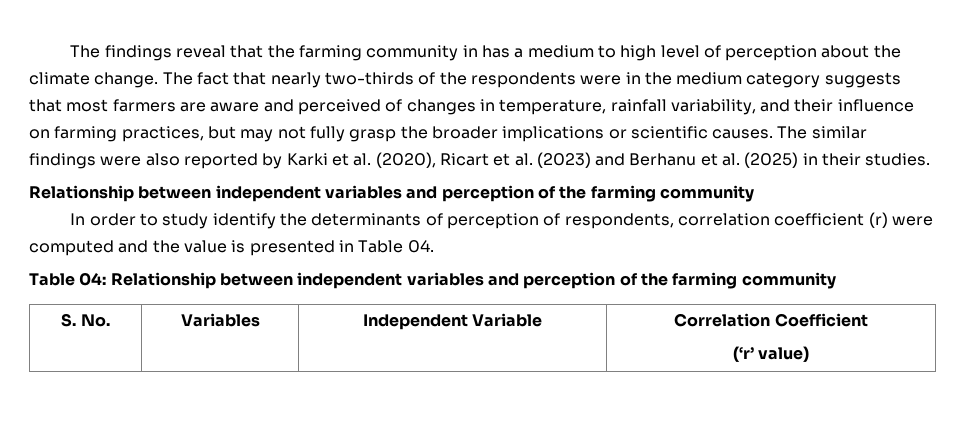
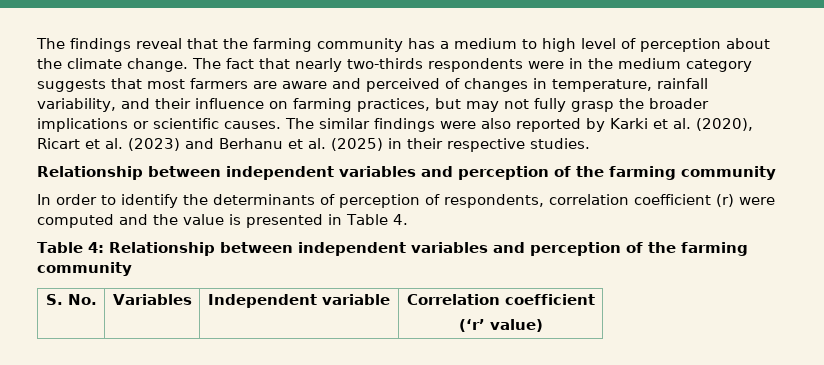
- The findings reveal that the farming community in has a medium to high level of perception about the climate change.
+ The findings reveal that the farming community has a medium to high level of perception about the climate change.
- The fact that nearly two-thirds of the respondents were in the medium category suggests that most farmers are aware and perceived of changes in temperature, rainfall variability, and their influence on farming practices, but may not fully grasp the broader implications or scientific causes.
+ The fact that nearly two-thirds respondents were in the medium category suggests that most farmers are aware and perceived of changes in temperature, rainfall variability, and their influence on farming practices, but may not fully grasp the broader implications or scientific causes.
- The similar findings were also reported by Karki et al. (2020), Ricart et al. (2023) and Berhanu et al. (2025) in their studies.
+ The similar findings were also reported by Karki et al. (2020), Ricart et al. (2023) and Berhanu et al. (2025) in their respective studies.
- In order to study identify the determinants of perception of respondents, correlation coefficient (r) were computed and the value is presented in Table 04.
- Table 04: Relationship between independent variables and perception of the farming community
+ In order to identify the determinants of perception of respondents, correlation coefficient (r) were computed and the value is presented in Table 4.
+ Table 4: Relationship between independent variables and perception of the farming community
- S. No. | Variables | Independent Variable | Correlation Coefficient
+ S. No. | Variables | Independent variable | Correlation coefficient

